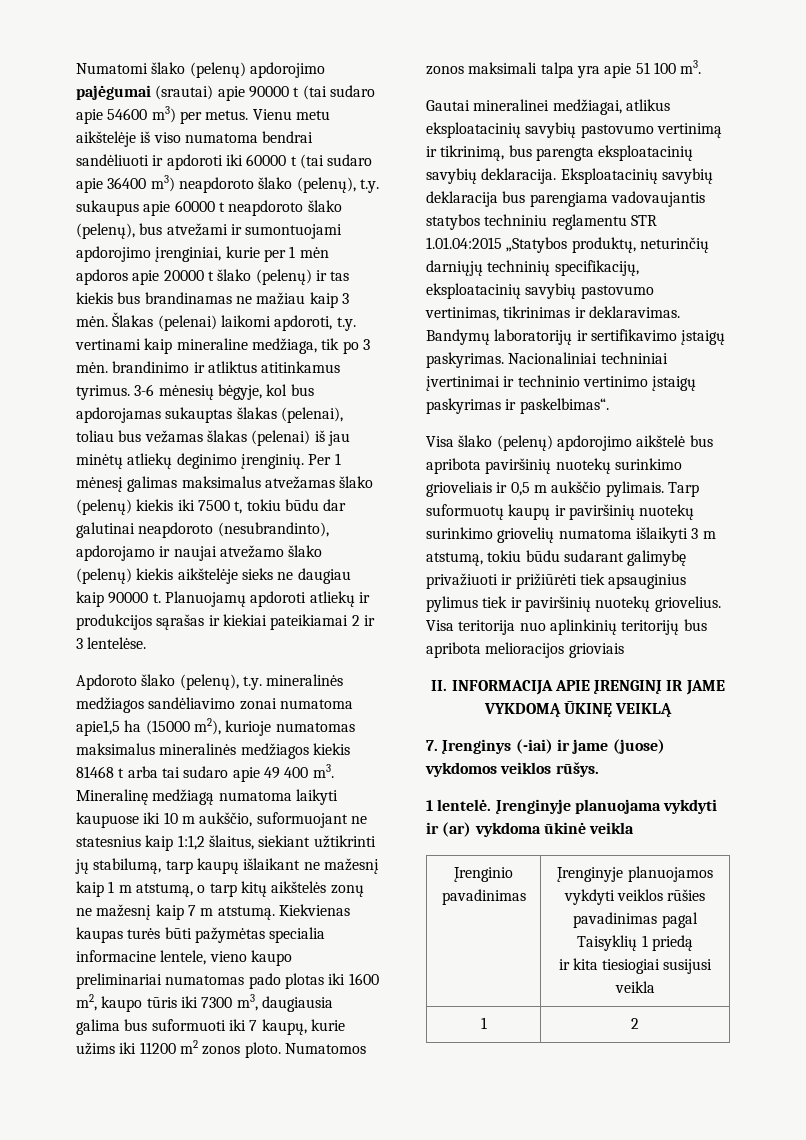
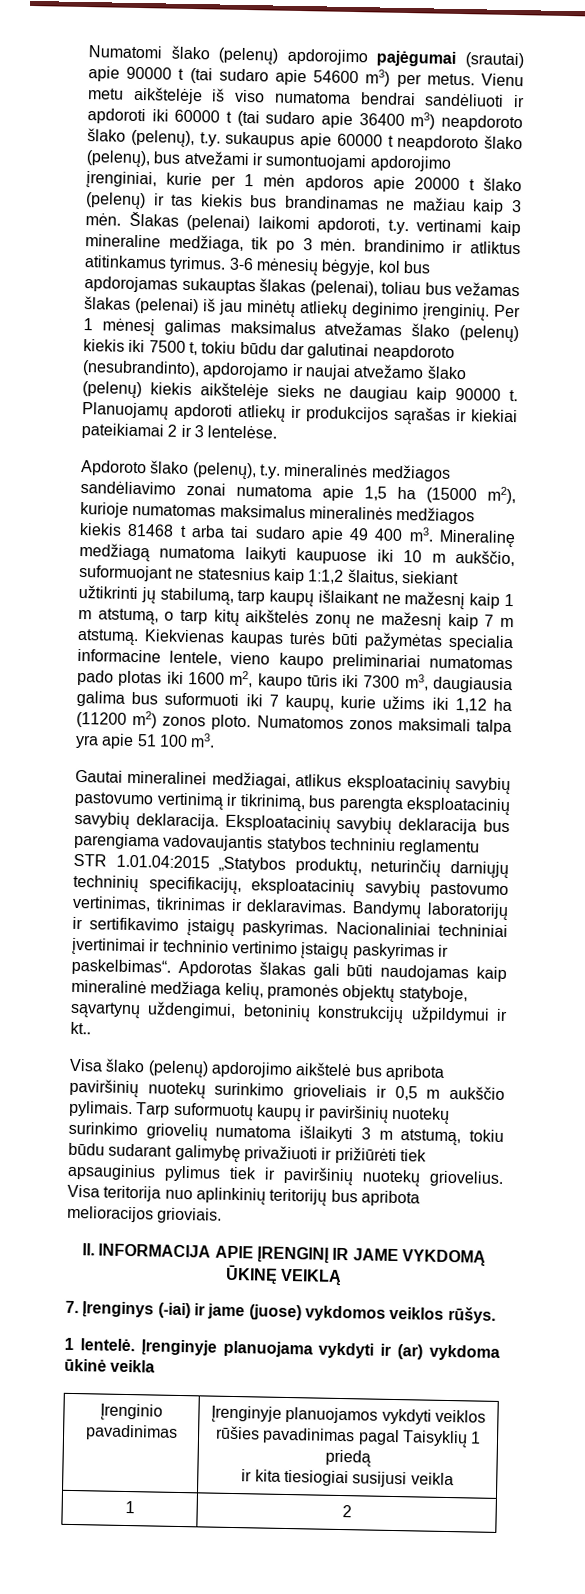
- Apdoroto šlako (pelenų), t.y. mineralinės medžiagos sandėliavimo zonai numatoma apie1,5 ha (15000 m2), kurioje numatomas maksimalus mineralinės medžiagos kiekis 81468 t arba tai sudaro apie 49 400 m3.
+ Apdoroto šlako (pelenų), t.y. mineralinės medžiagos sandėliavimo zonai numatoma apie 1,5 ha (15000 m2), kurioje numatomas maksimalus mineralinės medžiagos kiekis 81468 t arba tai sudaro apie 49 400 m3.
- Kiekvienas kaupas turės būti pažymėtas specialia informacine lentele, vieno kaupo preliminariai numatomas pado plotas iki 1600 m2, kaupo tūris iki 7300 m3, daugiausia galima bus suformuoti iki 7 kaupų, kurie užims iki 11200 m2 zonos ploto.
+ Kiekvienas kaupas turės būti pažymėtas specialia informacine lentele, vieno kaupo preliminariai numatomas pado plotas iki 1600 m2, kaupo tūris iki 7300 m3, daugiausia galima bus suformuoti iki 7 kaupų, kurie užims iki 1,12 ha (11200 m2) zonos ploto.
+ Apdorotas šlakas gali būti naudojamas kaip mineralinė medžiaga kelių, pramonės objektų statyboje, sąvartynų uždengimui, betoninių konstrukcijų užpildymui ir kt..
- Visa teritorija nuo aplinkinių teritorijų bus apribota melioracijos grioviais
+ Visa teritorija nuo aplinkinių teritorijų bus apribota melioracijos grioviais.

